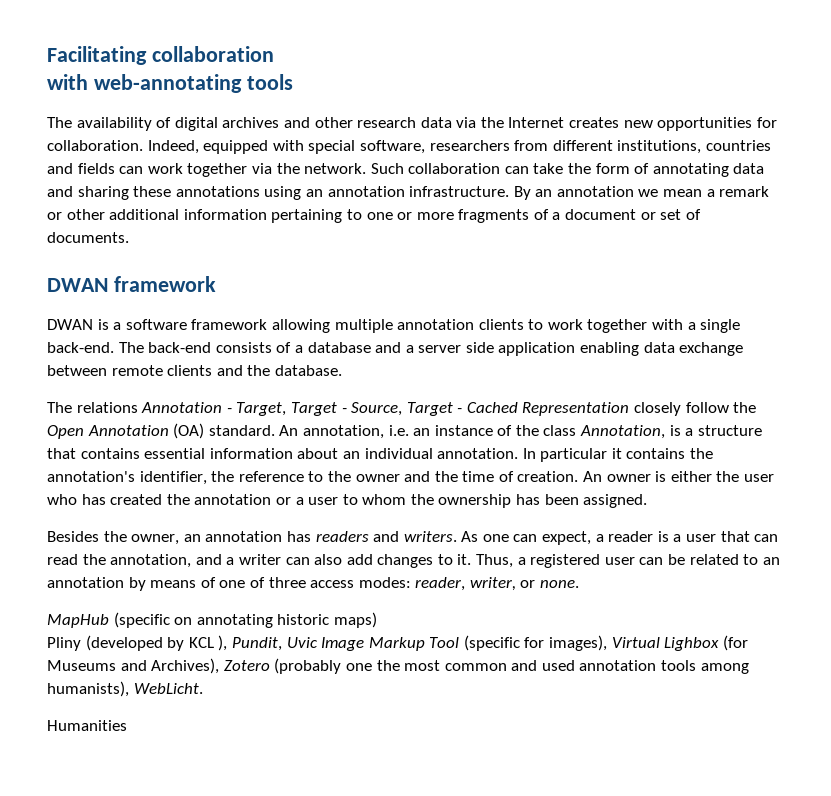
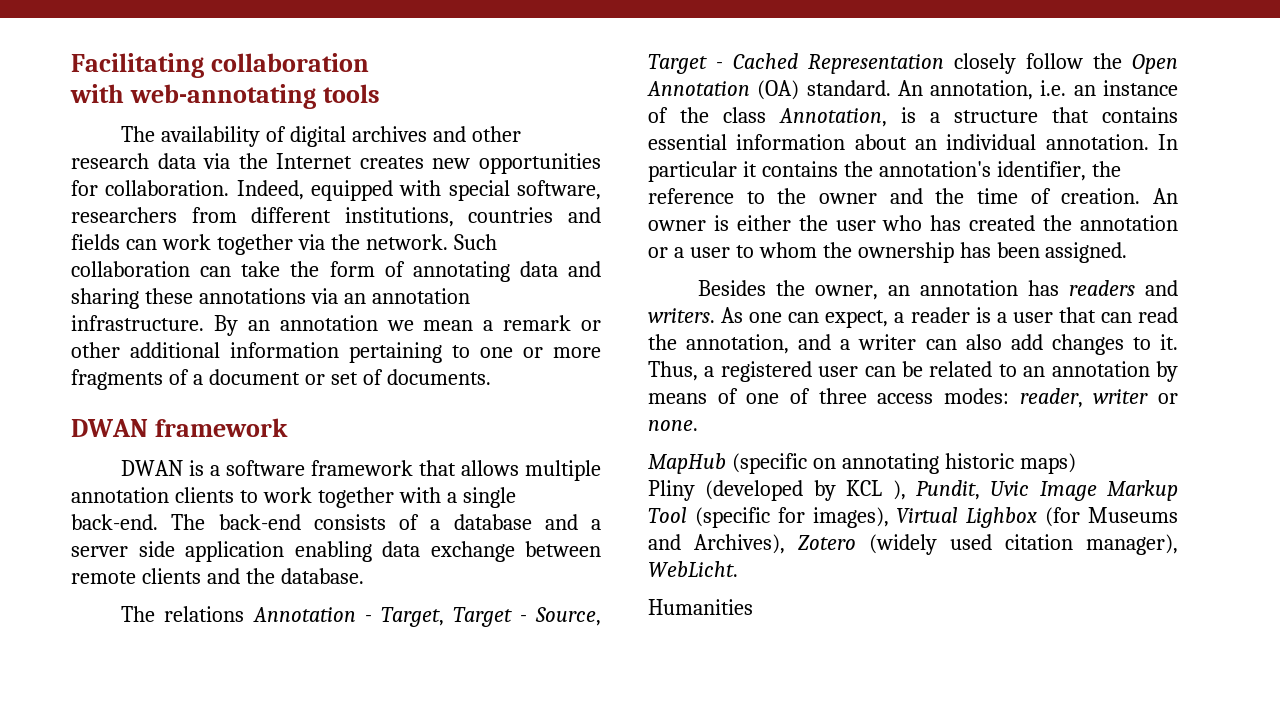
- Such collaboration can take the form of annotating data and sharing these annotations using an annotation infrastructure.
+ Such collaboration can take the form of annotating data and sharing these annotations via an annotation infrastructure.
- DWAN is a software framework allowing multiple annotation clients to work together with a single back-end.
+ DWAN is a software framework that allows multiple annotation clients to work together with a single back-end.
- Thus, a registered user can be related to an annotation by means of one of three access modes: reader, writer, or none.
+ Thus, a registered user can be related to an annotation by means of one of three access modes: reader, writer or none.
- Pliny (developed by KCL ), Pundit, Uvic Image Markup Tool (specific for images), Virtual Lighbox (for Museums and Archives), Zotero (probably one the most common and used annotation tools among humanists), WebLicht.
+ Pliny (developed by KCL ), Pundit, Uvic Image Markup Tool (specific for images), Virtual Lighbox (for Museums and Archives), Zotero (widely used citation manager), WebLicht.

